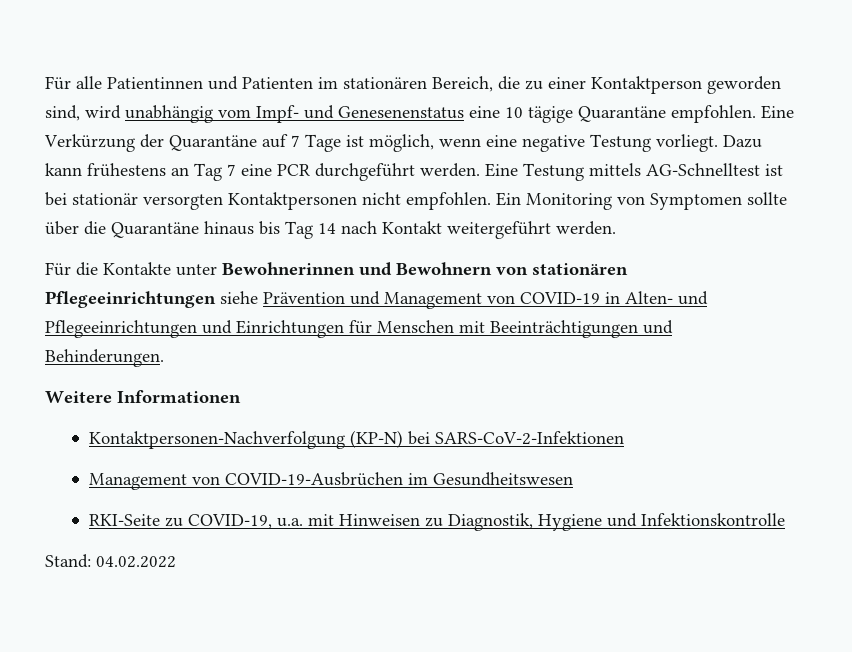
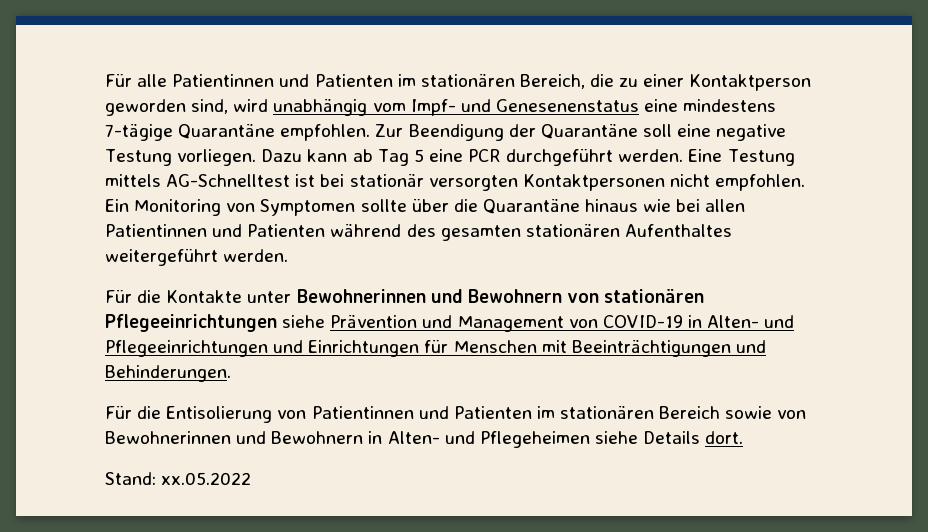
- Für alle Patientinnen und Patienten im stationären Bereich, die zu einer Kontaktperson geworden sind, wird unabhängig vom Impf- und Genesenenstatus eine 10 tägige Quarantäne empfohlen. Eine Verkürzung der Quarantäne auf 7 Tage ist möglich, wenn eine negative Testung vorliegt.
+ Für alle Patientinnen und Patienten im stationären Bereich, die zu einer Kontaktperson geworden sind, wird unabhängig vom Impf- und Genesenenstatus eine mindestens 7-tägige Quarantäne empfohlen. Zur Beendigung der Quarantäne soll eine negative Testung vorliegen.
- Dazu kann frühestens an Tag 7 eine PCR durchgeführt werden.
+ Dazu kann ab Tag 5 eine PCR durchgeführt werden.
- Ein Monitoring von Symptomen sollte über die Quarantäne hinaus bis Tag 14 nach Kontakt weitergeführt werden.
+ Ein Monitoring von Symptomen sollte über die Quarantäne hinaus wie bei allen Patientinnen und Patienten während des gesamten stationären Aufenthaltes weitergeführt werden.
- Weitere Informationen
- Kontaktpersonen-Nachverfolgung (KP-N) bei SARS-CoV-2-Infektionen
- Management von COVID-19-Ausbrüchen im Gesundheitswesen
- RKI-Seite zu COVID-19, u.a. mit Hinweisen zu Diagnostik, Hygiene und Infektionskontrolle
+ Für die Entisolierung von Patientinnen und Patienten im stationären Bereich sowie von Bewohnerinnen und Bewohnern in Alten- und Pflegeheimen siehe Details dort.
- Stand: 04.02.2022
+ Stand: xx.05.2022

